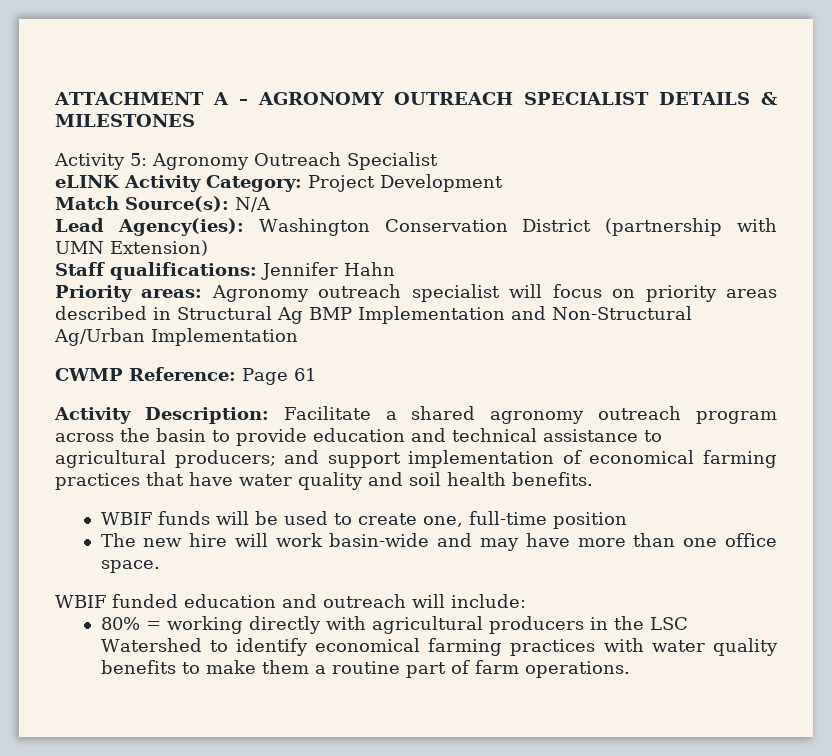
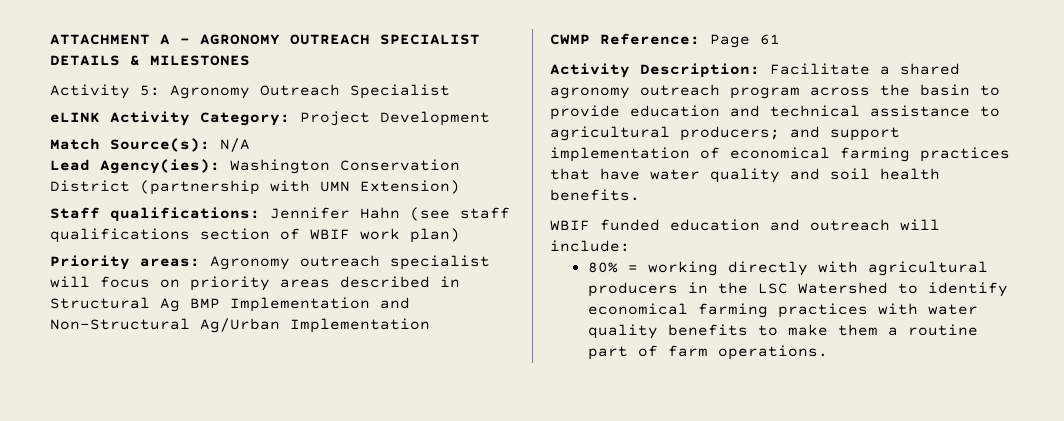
- Staff qualifications: Jennifer Hahn
+ Staff qualifications: Jennifer Hahn (see staff qualifications section of WBIF work plan)
- WBIF funds will be used to create one, full-time position
- The new hire will work basin-wide and may have more than one office space.

